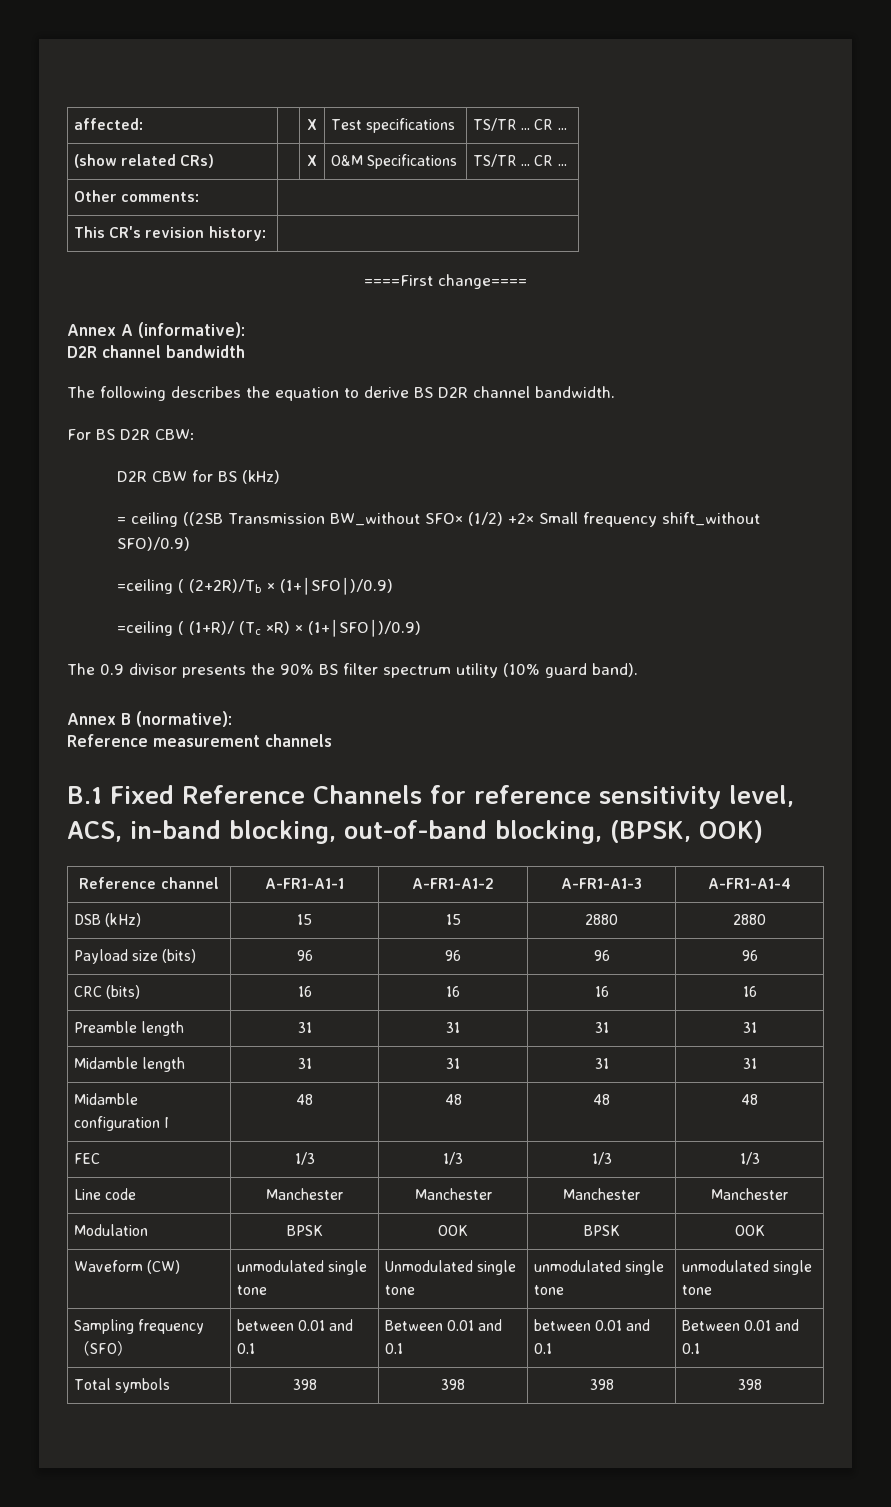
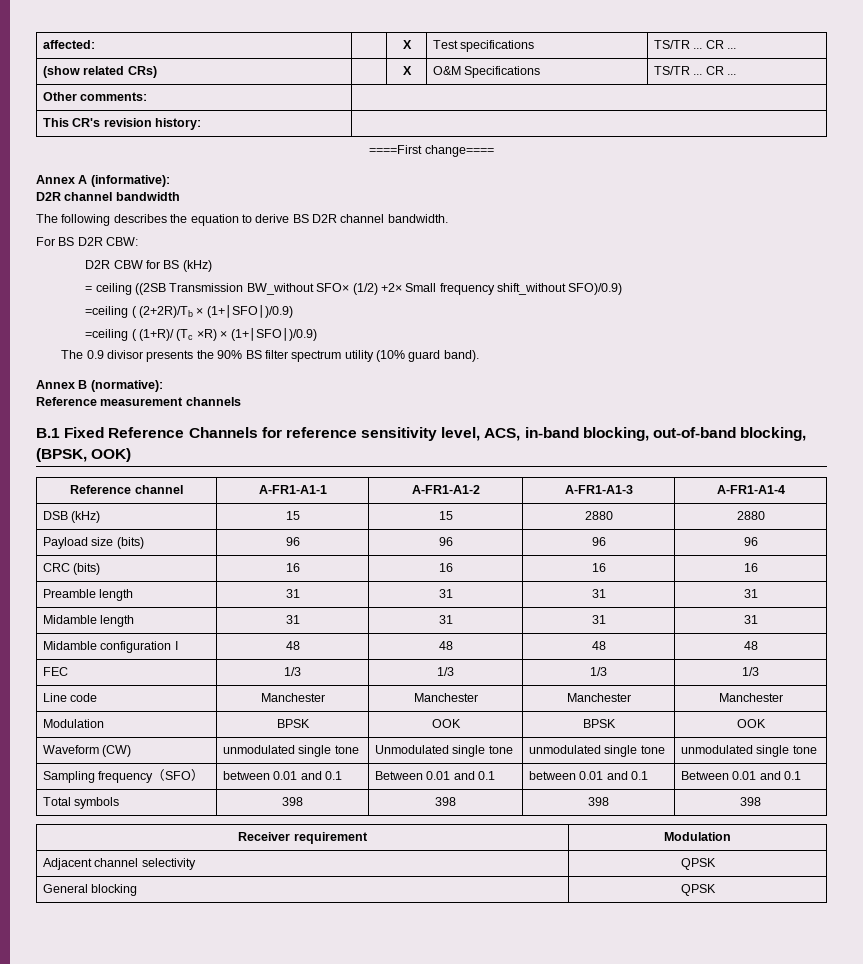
+ Receiver requirement | Modulation
+ Adjacent channel selectivity | QPSK
+ General blocking | QPSK

